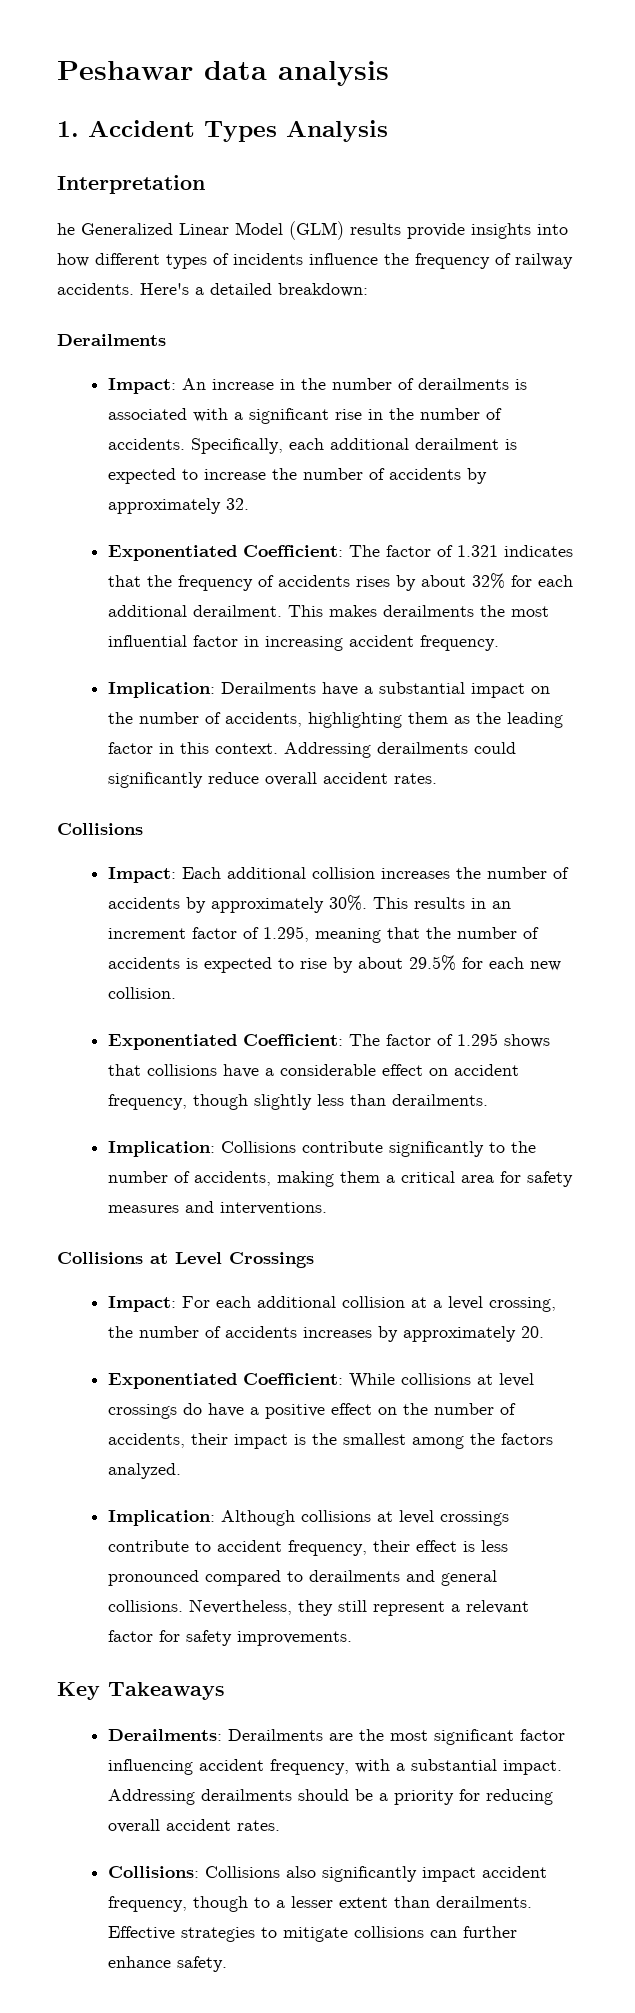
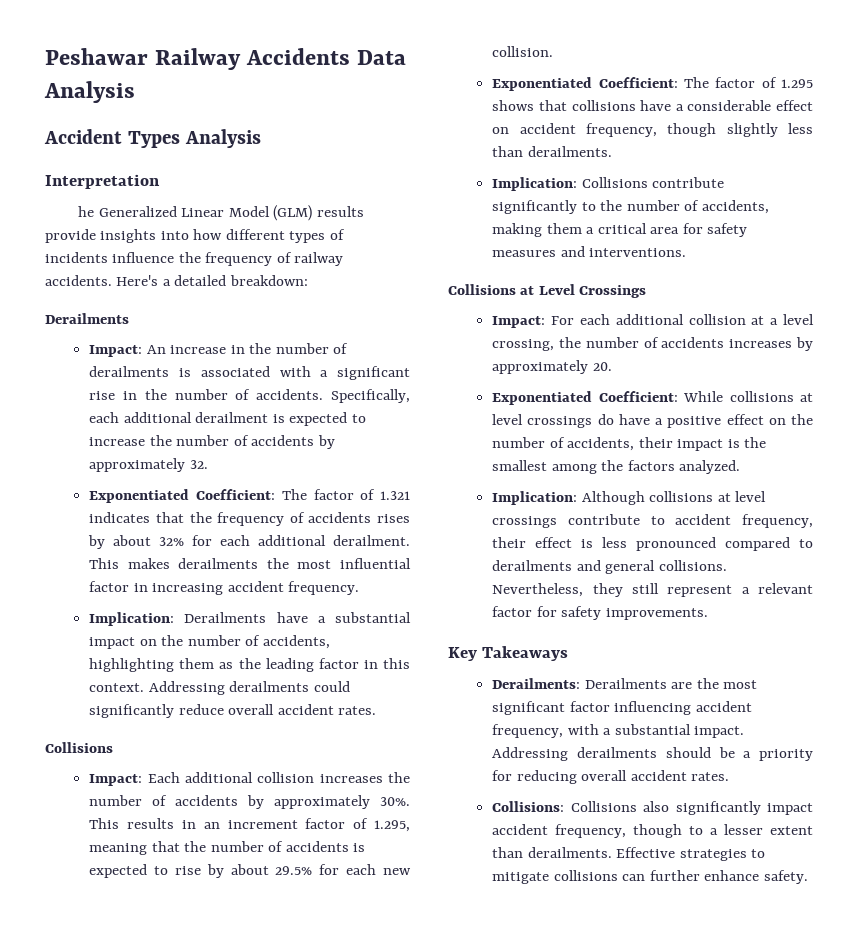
- Peshawar data analysis
- 1. Accident Types Analysis
+ Peshawar Railway Accidents Data Analysis
+ Accident Types Analysis

